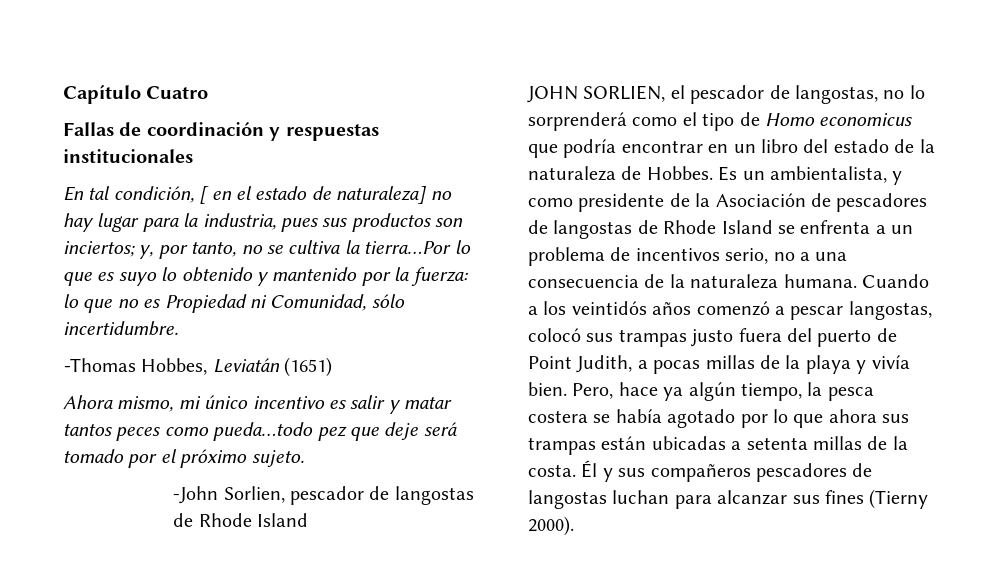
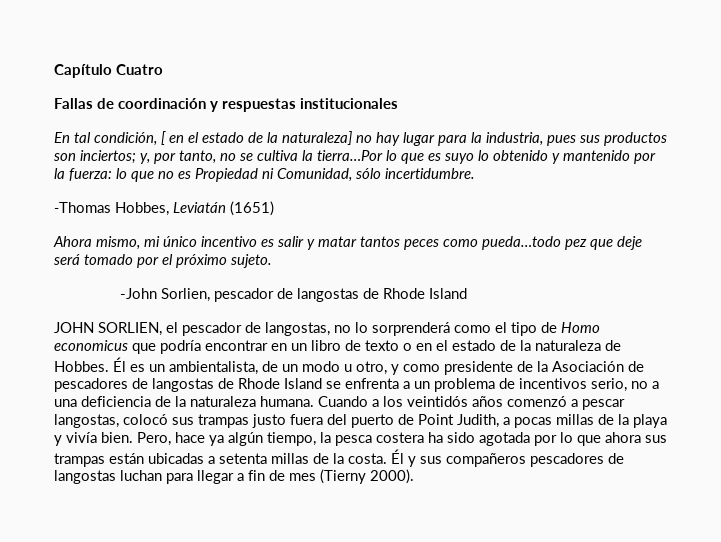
- En tal condición, [ en el estado de naturaleza] no hay lugar para la industria, pues sus productos son inciertos; y, por tanto, no se cultiva la tierra…Por lo que es suyo lo obtenido y mantenido por la fuerza: lo que no es Propiedad ni Comunidad, sólo incertidumbre.
+ En tal condición, [ en el estado de la naturaleza] no hay lugar para la industria, pues sus productos son inciertos; y, por tanto, no se cultiva la tierra…Por lo que es suyo lo obtenido y mantenido por la fuerza: lo que no es Propiedad ni Comunidad, sólo incertidumbre.
- JOHN SORLIEN, el pescador de langostas, no lo sorprenderá como el tipo de Homo economicus que podría encontrar en un libro del estado de la naturaleza de Hobbes.
+ JOHN SORLIEN, el pescador de langostas, no lo sorprenderá como el tipo de Homo economicus que podría encontrar en un libro de texto o en el estado de la naturaleza de Hobbes.
- Es un ambientalista, y como presidente de la Asociación de pescadores de langostas de Rhode Island se enfrenta a un problema de incentivos serio, no a una consecuencia de la naturaleza humana.
+ Él es un ambientalista, de un modo u otro, y como presidente de la Asociación de pescadores de langostas de Rhode Island se enfrenta a un problema de incentivos serio, no a una deficiencia de la naturaleza humana.
- Pero, hace ya algún tiempo, la pesca costera se había agotado por lo que ahora sus trampas están ubicadas a setenta millas de la costa.
+ Pero, hace ya algún tiempo, la pesca costera ha sido agotada por lo que ahora sus trampas están ubicadas a setenta millas de la costa.
- Él y sus compañeros pescadores de langostas luchan para alcanzar sus fines (Tierny 2000).
+ Él y sus compañeros pescadores de langostas luchan para llegar a fin de mes (Tierny 2000).

